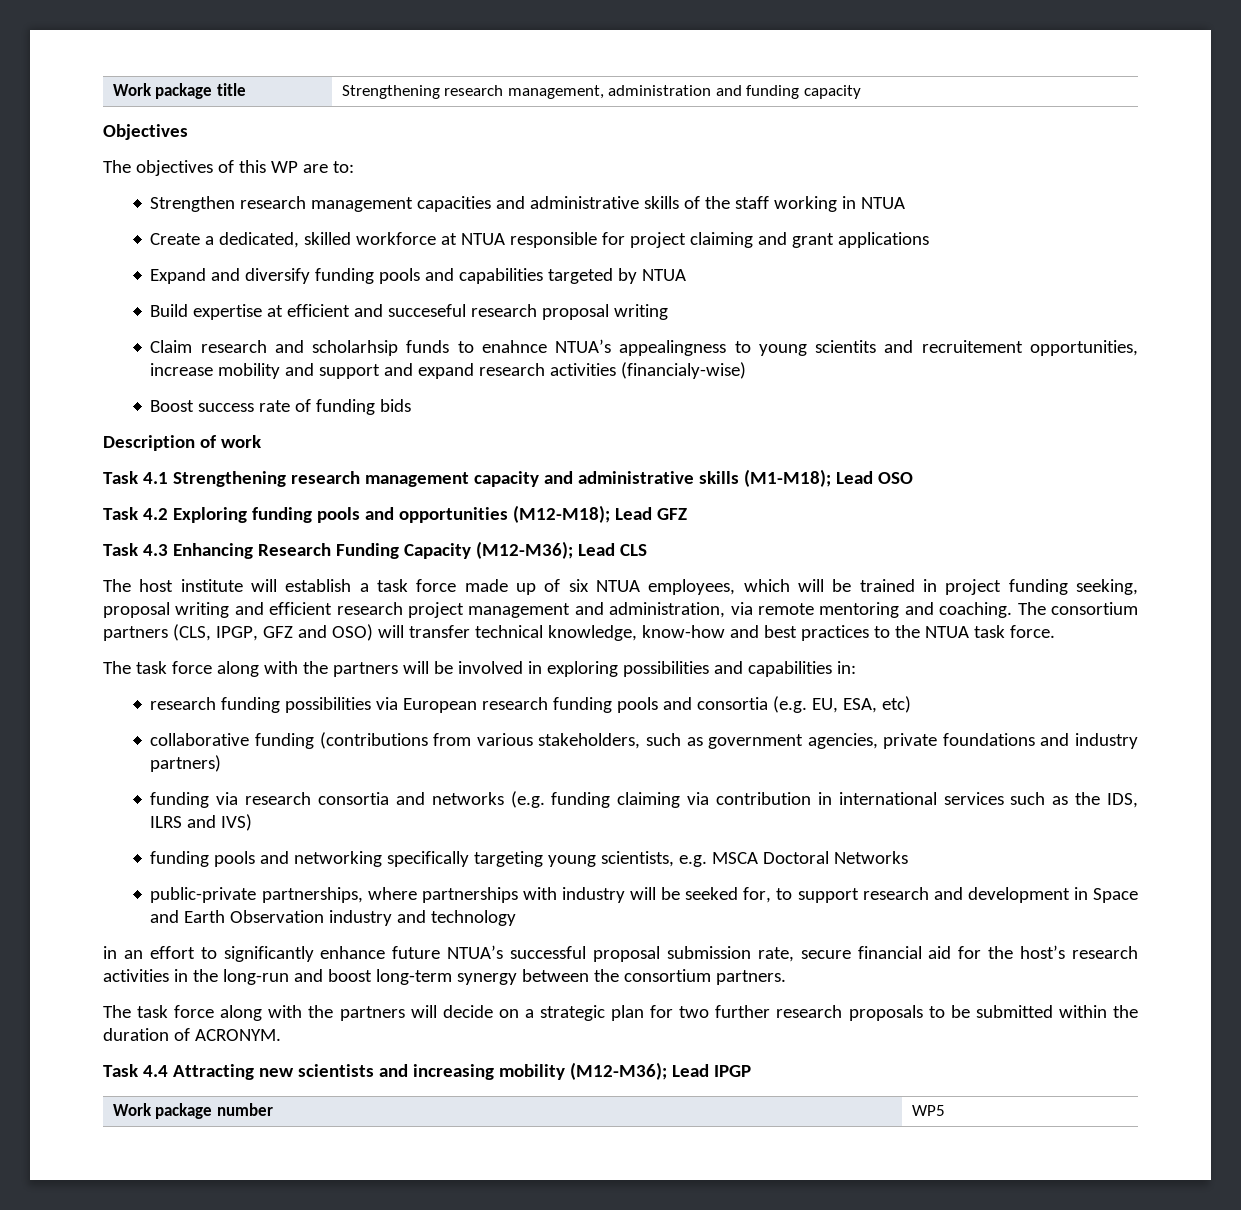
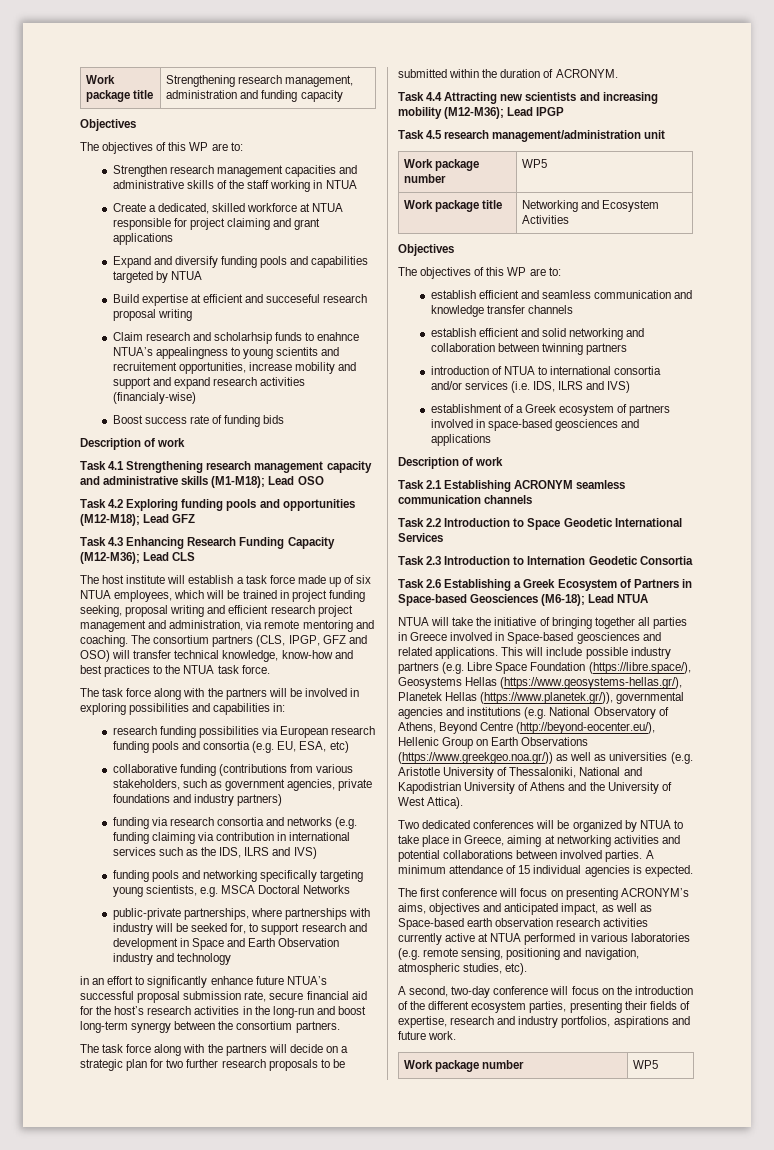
+ Task 4.5 research management/administration unit
+ Work package number | WP5
+ Work package title | Networking and Ecosystem Activities
+ Objectives
+ The objectives of this WP are to:
+ establish efficient and seamless communication and knowledge transfer channels
+ establish efficient and solid networking and collaboration between twinning partners
+ introduction of NTUA to international consortia and/or services (i.e. IDS, ILRS and IVS)
+ establishment of a Greek ecosystem of partners involved in space-based geosciences and applications
+ Description of work
+ Task 2.1 Establishing ACRONYM seamless communication channels
+ Task 2.2 Introduction to Space Geodetic International Services
+ Task 2.3 Introduction to Internation Geodetic Consortia
+ Task 2.6 Establishing a Greek Ecosystem of Partners in Space-based Geosciences (M6-18); Lead NTUA
+ NTUA will take the initiative of bringing together all parties in Greece involved in Space-based geosciences and related applications. This will include possible industry partners (e.g. Libre Space Foundation (https://libre.space/), Geosystems Hellas (https://www.geosystems-hellas.gr/), Planetek Hellas (https://www.planetek.gr/)), governmental agencies and institutions (e.g. National Observatory of Athens, Beyond Centre (http://beyond-eocenter.eu/), Hellenic Group on Earth Observations (https://www.greekgeo.noa.gr/)) as well as universities (e.g. Aristotle University of Thessaloniki, National and Kapodistrian University of Athens and the University of West Attica).
+ Two dedicated conferences will be organized by NTUA to take place in Greece, aiming at networking activities and potential collaborations between involved parties. A minimum attendance of 15 individual agencies is expected.
+ The first conference will focus on presenting ACRONYM’s aims, objectives and anticipated impact, as well as Space-based earth observation research activities currently active at NTUA performed in various laboratories (e.g. remote sensing, positioning and navigation, atmospheric studies, etc).
+ A second, two-day conference will focus on the introduction of the different ecosystem parties, presenting their fields of expertise, research and industry portfolios, aspirations and future work.

